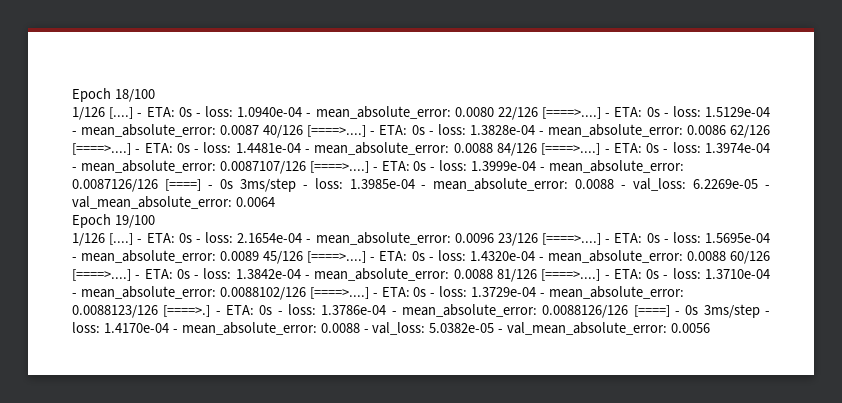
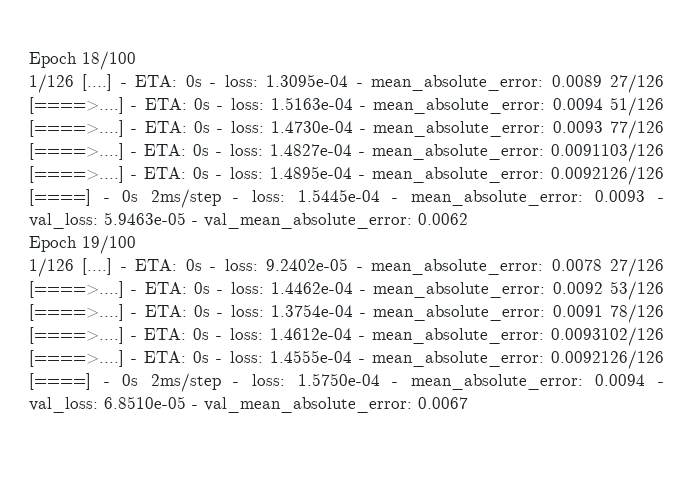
- - ETA: 0s - loss: 1.0940e-04 - mean_absolute_error: 0.0080 22/126 [====>....] - ETA: 0s - loss: 1.5129e-04 - mean_absolute_error: 0.0087 40/126 [====>....] - ETA: 0s - loss: 1.3828e-04 - mean_absolute_error: 0.0086 62/126 [====>....] - ETA: 0s - loss: 1.4481e-04 - mean_absolute_error: 0.0088 84/126 [====>....] - ETA: 0s - loss: 1.3974e-04 - mean_absolute_error: 0.0087107/126 [====>....] - ETA: 0s - loss: 1.3999e-04 - mean_absolute_error: 0.0087126/126 [====] - 0s 3ms/step - loss: 1.3985e-04 - mean_absolute_error: 0.0088 - val_loss: 6.2269e-05 - val_mean_absolute_error: 0.0064
+ - ETA: 0s - loss: 1.3095e-04 - mean_absolute_error: 0.0089 27/126 [====>....] - ETA: 0s - loss: 1.5163e-04 - mean_absolute_error: 0.0094 51/126 [====>....] - ETA: 0s - loss: 1.4730e-04 - mean_absolute_error: 0.0093 77/126 [====>....] - ETA: 0s - loss: 1.4827e-04 - mean_absolute_error: 0.0091103/126 [====>....] - ETA: 0s - loss: 1.4895e-04 - mean_absolute_error: 0.0092126/126 [====] - 0s 2ms/step - loss: 1.5445e-04 - mean_absolute_error: 0.0093 - val_loss: 5.9463e-05 - val_mean_absolute_error: 0.0062
- - ETA: 0s - loss: 2.1654e-04 - mean_absolute_error: 0.0096 23/126 [====>....] - ETA: 0s - loss: 1.5695e-04 - mean_absolute_error: 0.0089 45/126 [====>....] - ETA: 0s - loss: 1.4320e-04 - mean_absolute_error: 0.0088 60/126 [====>....] - ETA: 0s - loss: 1.3842e-04 - mean_absolute_error: 0.0088 81/126 [====>....] - ETA: 0s - loss: 1.3710e-04 - mean_absolute_error: 0.0088102/126 [====>....] - ETA: 0s - loss: 1.3729e-04 - mean_absolute_error: 0.0088123/126 [====>.] - ETA: 0s - loss: 1.3786e-04 - mean_absolute_error: 0.0088126/126 [====] - 0s 3ms/step - loss: 1.4170e-04 - mean_absolute_error: 0.0088 - val_loss: 5.0382e-05 - val_mean_absolute_error: 0.0056
+ - ETA: 0s - loss: 9.2402e-05 - mean_absolute_error: 0.0078 27/126 [====>....] - ETA: 0s - loss: 1.4462e-04 - mean_absolute_error: 0.0092 53/126 [====>....] - ETA: 0s - loss: 1.3754e-04 - mean_absolute_error: 0.0091 78/126 [====>....] - ETA: 0s - loss: 1.4612e-04 - mean_absolute_error: 0.0093102/126 [====>....] - ETA: 0s - loss: 1.4555e-04 - mean_absolute_error: 0.0092126/126 [====] - 0s 2ms/step - loss: 1.5750e-04 - mean_absolute_error: 0.0094 - val_loss: 6.8510e-05 - val_mean_absolute_error: 0.0067

